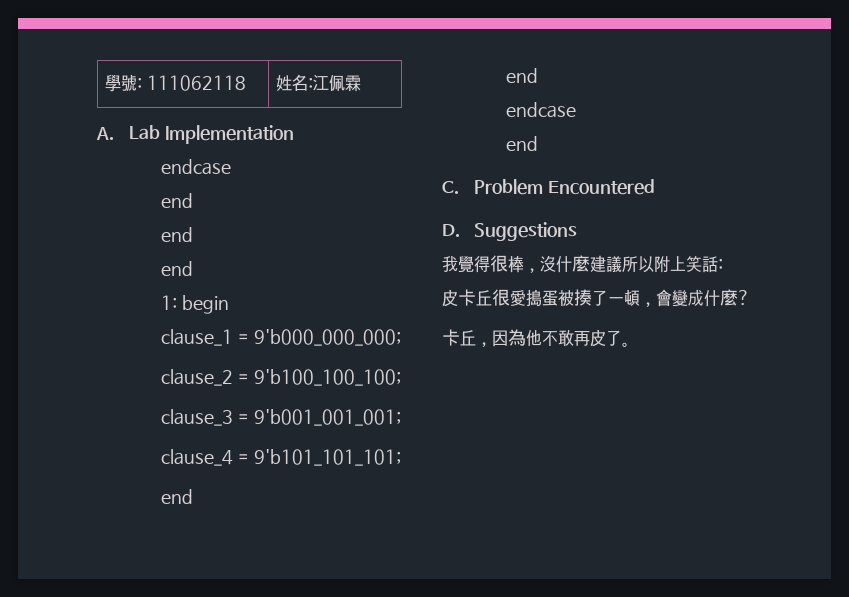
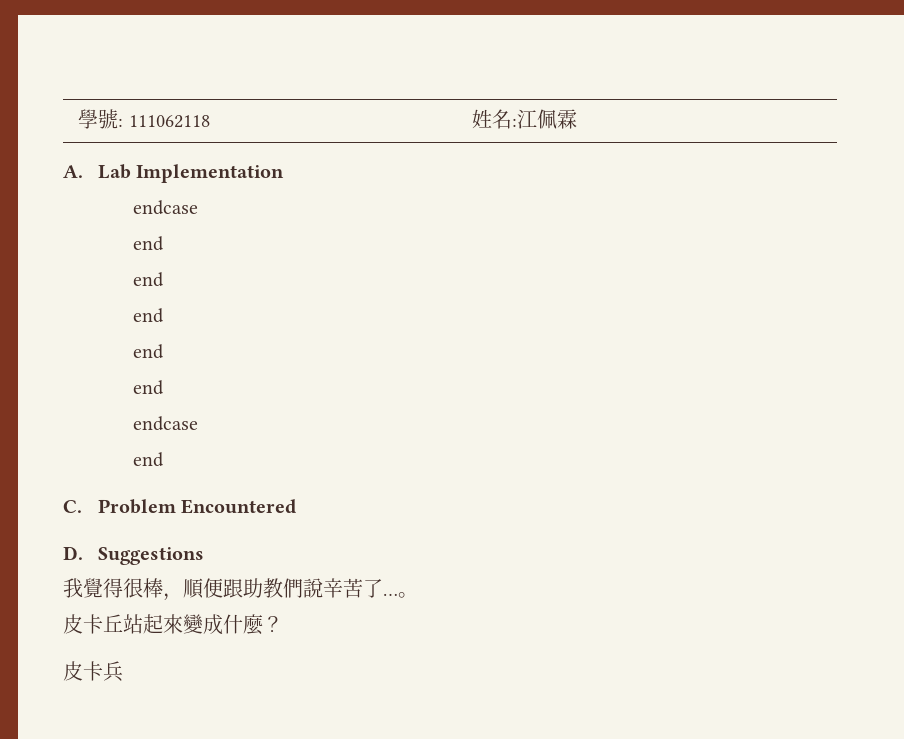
- 1: begin
- clause_1 = 9'b000_000_000;
- clause_2 = 9'b100_100_100;
- clause_3 = 9'b001_001_001;
- clause_4 = 9'b101_101_101;
- 我覺得很棒，沒什麼建議所以附上笑話:
- 皮卡丘很愛搗蛋被揍了一頓，會變成什麼?
- 卡丘，因為他不敢再皮了。
+ 我覺得很棒，順便跟助教們說辛苦了…。
+ 皮卡丘站起來變成什麼？
+ 皮卡兵

